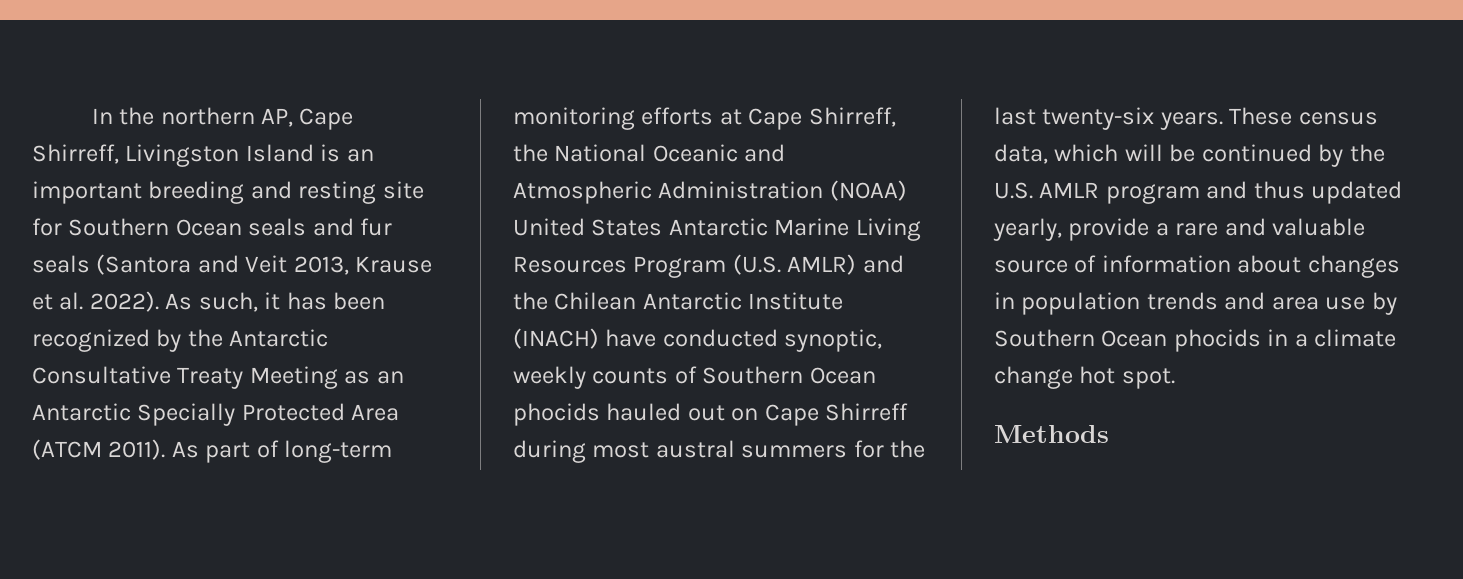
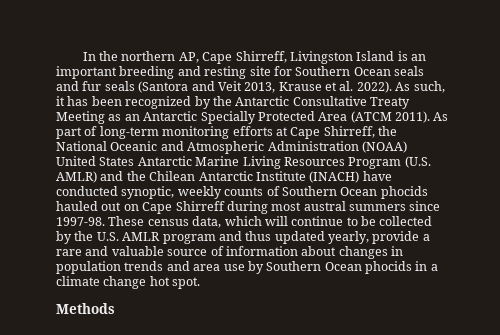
- As part of long-term monitoring efforts at Cape Shirreff, the National Oceanic and Atmospheric Administration (NOAA) United States Antarctic Marine Living Resources Program (U.S. AMLR) and the Chilean Antarctic Institute (INACH) have conducted synoptic, weekly counts of Southern Ocean phocids hauled out on Cape Shirreff during most austral summers for the last twenty-six years.
+ As part of long-term monitoring efforts at Cape Shirreff, the National Oceanic and Atmospheric Administration (NOAA) United States Antarctic Marine Living Resources Program (U.S. AMLR) and the Chilean Antarctic Institute (INACH) have conducted synoptic, weekly counts of Southern Ocean phocids hauled out on Cape Shirreff during most austral summers since 1997-98.
- These census data, which will be continued by the U.S. AMLR program and thus updated yearly, provide a rare and valuable source of information about changes in population trends and area use by Southern Ocean phocids in a climate change hot spot.
+ These census data, which will continue to be collected by the U.S. AMLR program and thus updated yearly, provide a rare and valuable source of information about changes in population trends and area use by Southern Ocean phocids in a climate change hot spot.

